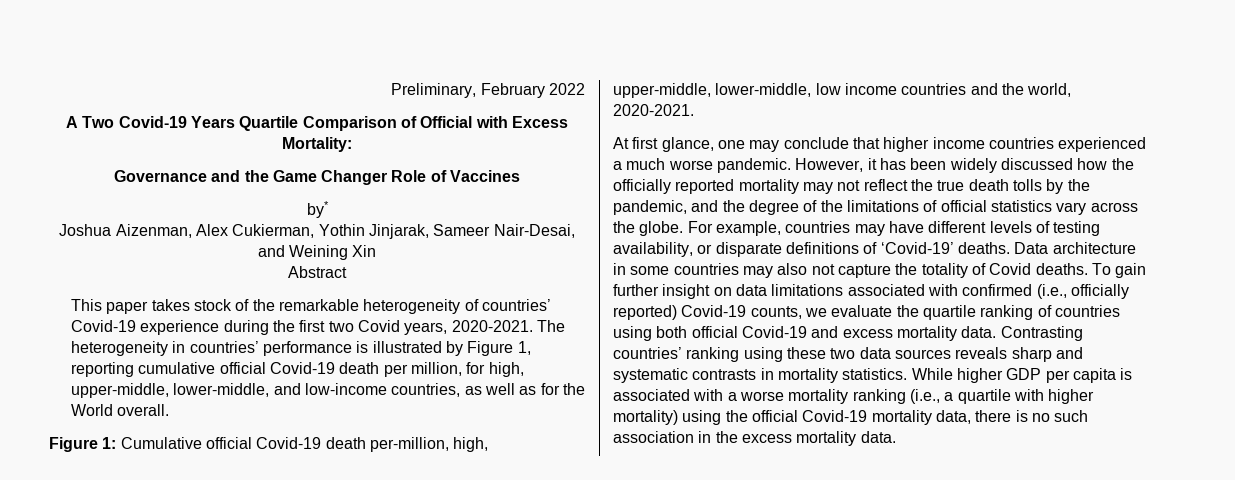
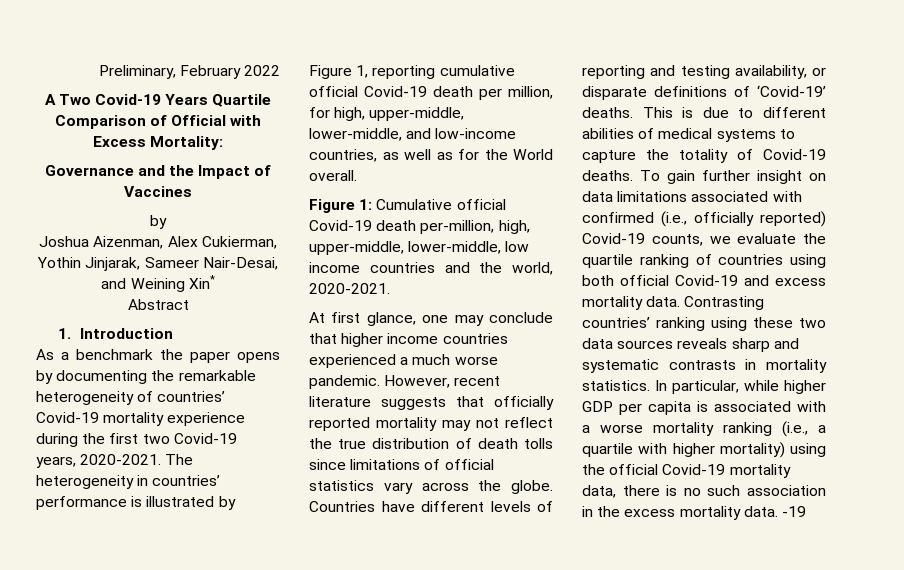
- Governance and the Game Changer Role of Vaccines
- by*
+ Governance and the Impact of Vaccines
+ by
- Joshua Aizenman, Alex Cukierman, Yothin Jinjarak, Sameer Nair-Desai, and Weining Xin
+ Joshua Aizenman, Alex Cukierman, Yothin Jinjarak, Sameer Nair-Desai, and Weining Xin*
- This paper takes stock of the remarkable heterogeneity of countries’ Covid-19 experience during the first two Covid years, 2020-2021.
+ 1. Introduction
+ As a benchmark the paper opens by documenting the remarkable heterogeneity of countries’ Covid-19 mortality experience during the first two Covid-19 years, 2020-2021.
- However, it has been widely discussed how the officially reported mortality may not reflect the true death tolls by the pandemic, and the degree of the limitations of official statistics vary across the globe.
+ However, recent literature suggests that officially reported mortality may not reflect the true distribution of death tolls since limitations of official statistics vary across the globe.
- For example, countries may have different levels of testing availability, or disparate definitions of ‘Covid-19’ deaths.
+ Countries have different levels of reporting and testing availability, or disparate definitions of ‘Covid-19’ deaths.
- Data architecture in some countries may also not capture the totality of Covid deaths.
+ This is due to different abilities of medical systems to capture the totality of Covid-19 deaths.
- While higher GDP per capita is associated with a worse mortality ranking (i.e., a quartile with higher mortality) using the official Covid-19 mortality data, there is no such association in the excess mortality data.
+ In particular, while higher GDP per capita is associated with a worse mortality ranking (i.e., a quartile with higher mortality) using the official Covid-19 mortality data, there is no such association in the excess mortality data.
+ -19

